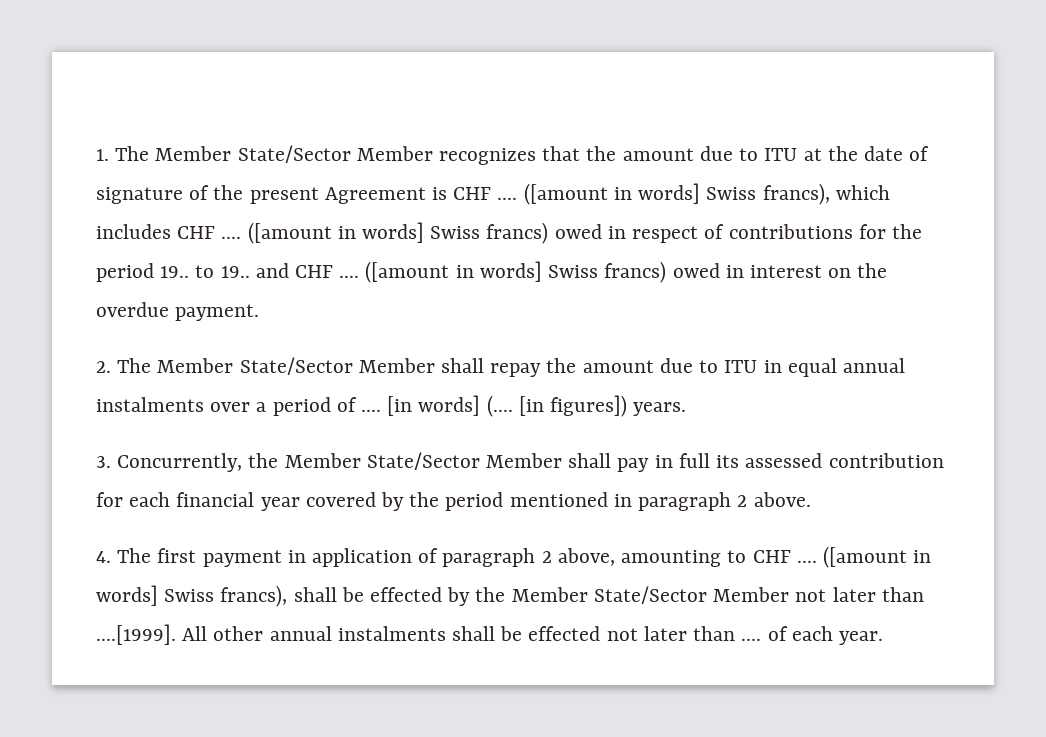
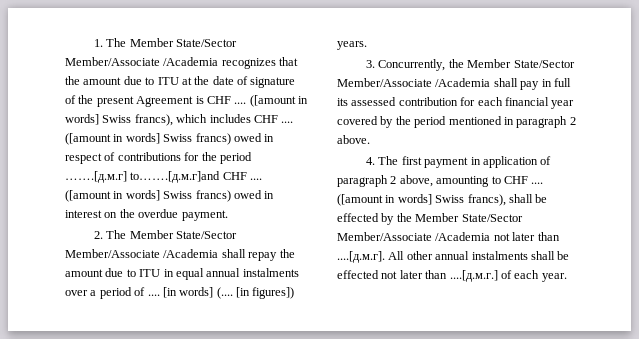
- 1. The Member State/Sector Member recognizes that the amount due to ITU at the date of signature of the present Agreement is CHF ....
+ 1. The Member State/Sector Member/Associate /Academia recognizes that the amount due to ITU at the date of signature of the present Agreement is CHF ....
- ([amount in words] Swiss francs) owed in respect of contributions for the period 19.. to 19.. and CHF ....
+ ([amount in words] Swiss francs) owed in respect of contributions for the period …….[д.м.г] to…….[д.м.г]and CHF ....
- 2. The Member State/Sector Member shall repay the amount due to ITU in equal annual instalments over a period of ....
+ 2. The Member State/Sector Member/Associate /Academia shall repay the amount due to ITU in equal annual instalments over a period of ....
- 3. Concurrently, the Member State/Sector Member shall pay in full its assessed contribution for each financial year covered by the period mentioned in paragraph 2 above.
+ 3. Concurrently, the Member State/Sector Member/Associate /Academia shall pay in full its assessed contribution for each financial year covered by the period mentioned in paragraph 2 above.
- ([amount in words] Swiss francs), shall be effected by the Member State/Sector Member not later than ....[1999]. All other annual instalments shall be effected not later than .... of each year.
+ ([amount in words] Swiss francs), shall be effected by the Member State/Sector Member/Associate /Academia not later than ....[д.м.г]. All other annual instalments shall be effected not later than ....[д.м.г.] of each year.

